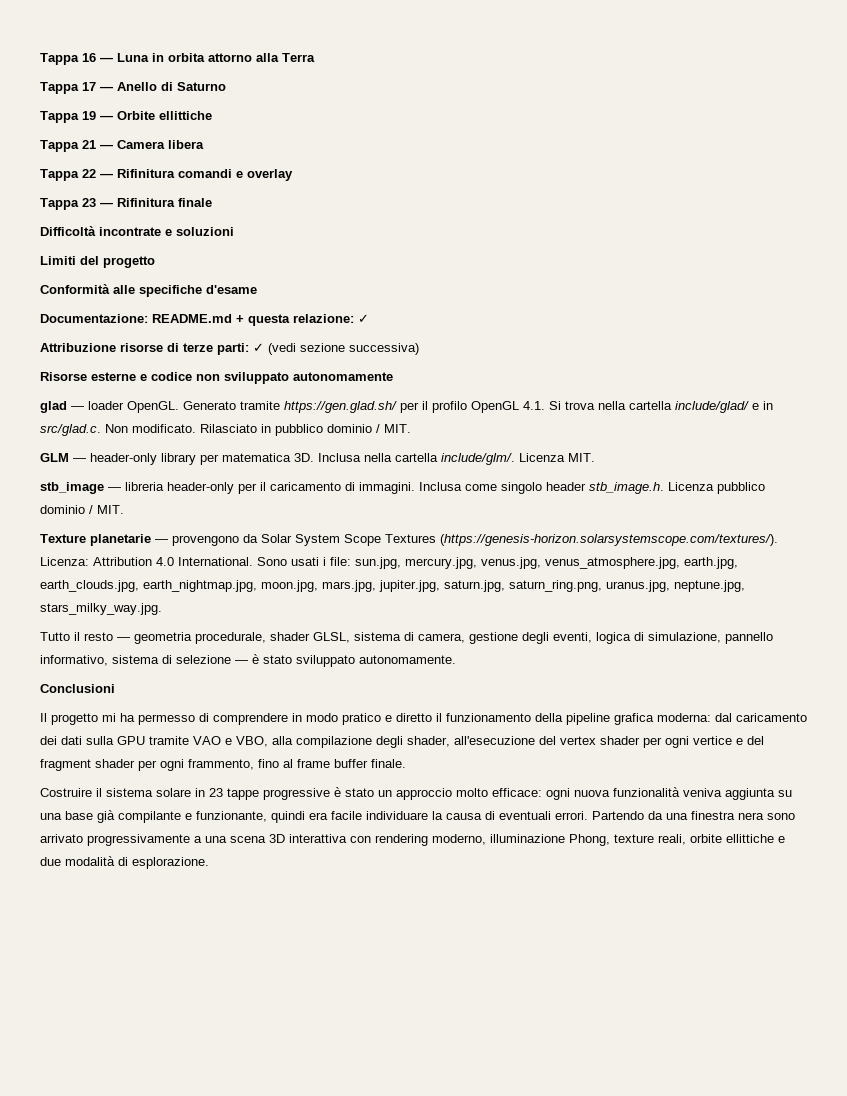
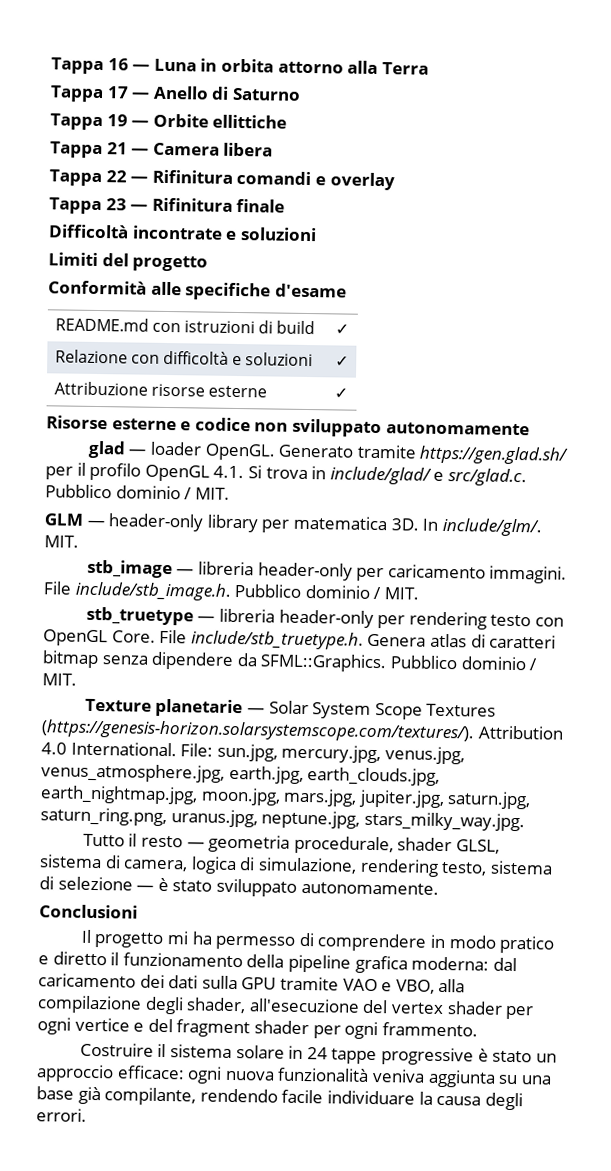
- Documentazione: README.md + questa relazione: ✓
- Attribuzione risorse di terze parti: ✓ (vedi sezione successiva)
+ README.md con istruzioni di build | ✓
+ Relazione con difficoltà e soluzioni | ✓
+ Attribuzione risorse esterne | ✓
- Generato tramite https://gen.glad.sh/ per il profilo OpenGL 4.1. Si trova nella cartella include/glad/ e in src/glad.c. Non modificato. Rilasciato in pubblico dominio / MIT.
+ Generato tramite https://gen.glad.sh/ per il profilo OpenGL 4.1. Si trova in include/glad/ e src/glad.c. Pubblico dominio / MIT.
- Inclusa nella cartella include/glm/. Licenza MIT.
+ In include/glm/. MIT.
- stb_image — libreria header-only per il caricamento di immagini. Inclusa come singolo header stb_image.h. Licenza pubblico dominio / MIT.
+ stb_image — libreria header-only per caricamento immagini. File include/stb_image.h. Pubblico dominio / MIT.
+ stb_truetype — libreria header-only per rendering testo con OpenGL Core. File include/stb_truetype.h. Genera atlas di caratteri bitmap senza dipendere da SFML::Graphics. Pubblico dominio / MIT.
- Texture planetarie — provengono da Solar System Scope Textures (https://genesis-horizon.solarsystemscope.com/textures/). Licenza: Attribution 4.0 International.
+ Texture planetarie — Solar System Scope Textures (https://genesis-horizon.solarsystemscope.com/textures/). Attribution 4.0 International.
- Sono usati i file: sun.jpg, mercury.jpg, venus.jpg, venus_atmosphere.jpg, earth.jpg, earth_clouds.jpg, earth_nightmap.jpg, moon.jpg, mars.jpg, jupiter.jpg, saturn.jpg, saturn_ring.png, uranus.jpg, neptune.jpg, stars_milky_way.jpg.
+ File: sun.jpg, mercury.jpg, venus.jpg, venus_atmosphere.jpg, earth.jpg, earth_clouds.jpg, earth_nightmap.jpg, moon.jpg, mars.jpg, jupiter.jpg, saturn.jpg, saturn_ring.png, uranus.jpg, neptune.jpg, stars_milky_way.jpg.
- Tutto il resto — geometria procedurale, shader GLSL, sistema di camera, gestione degli eventi, logica di simulazione, pannello informativo, sistema di selezione — è stato sviluppato autonomamente.
+ Tutto il resto — geometria procedurale, shader GLSL, sistema di camera, logica di simulazione, rendering testo, sistema di selezione — è stato sviluppato autonomamente.
- Il progetto mi ha permesso di comprendere in modo pratico e diretto il funzionamento della pipeline grafica moderna: dal caricamento dei dati sulla GPU tramite VAO e VBO, alla compilazione degli shader, all'esecuzione del vertex shader per ogni vertice e del fragment shader per ogni frammento, fino al frame buffer finale.
+ Il progetto mi ha permesso di comprendere in modo pratico e diretto il funzionamento della pipeline grafica moderna: dal caricamento dei dati sulla GPU tramite VAO e VBO, alla compilazione degli shader, all'esecuzione del vertex shader per ogni vertice e del fragment shader per ogni frammento.
- Costruire il sistema solare in 23 tappe progressive è stato un approccio molto efficace: ogni nuova funzionalità veniva aggiunta su una base già compilante e funzionante, quindi era facile individuare la causa di eventuali errori. Partendo da una finestra nera sono arrivato progressivamente a una scena 3D interattiva con rendering moderno, illuminazione Phong, texture reali, orbite ellittiche e due modalità di esplorazione.
+ Costruire il sistema solare in 24 tappe progressive è stato un approccio efficace: ogni nuova funzionalità veniva aggiunta su una base già compilante, rendendo facile individuare la causa degli errori.

